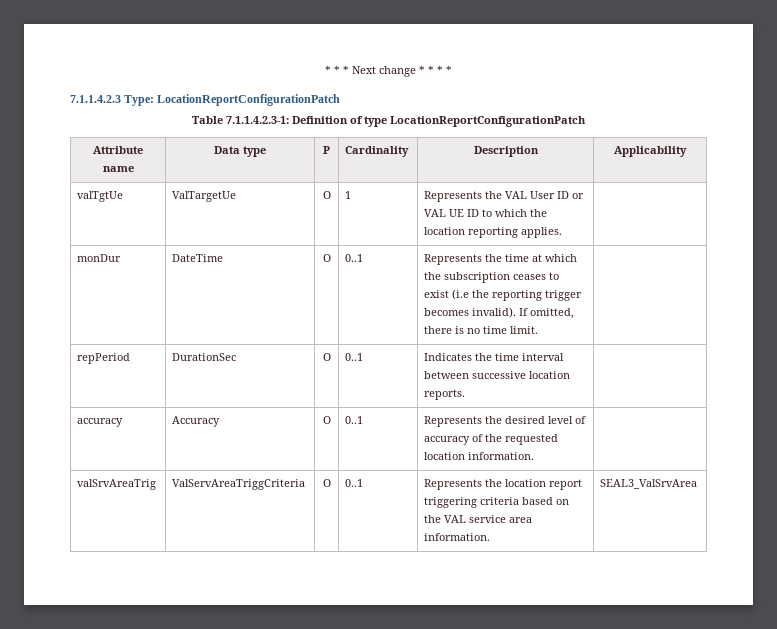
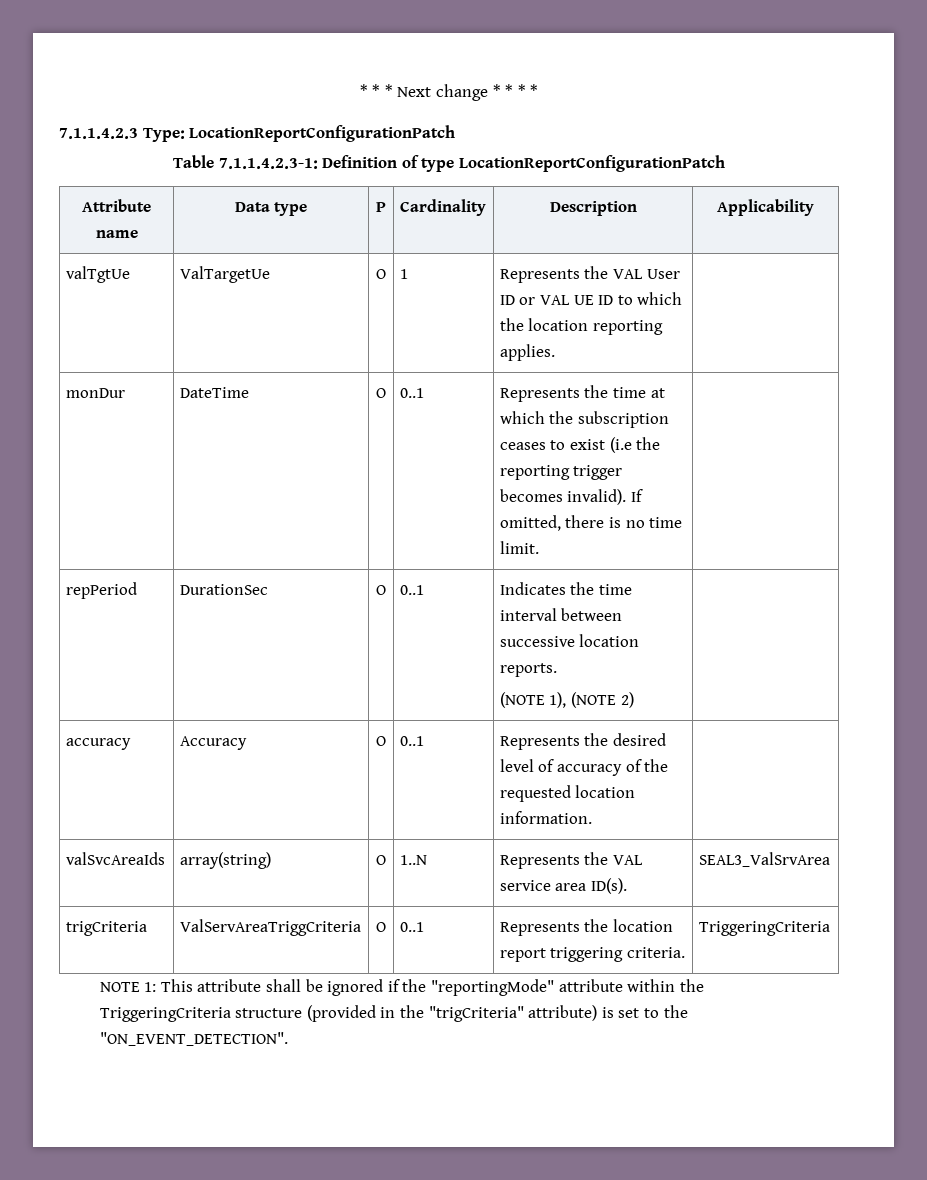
- repPeriod | DurationSec | O | 0..1 | Indicates the time interval between successive location reports. |
+ repPeriod | DurationSec | O | 0..1 | Indicates the time interval between successive location reports.
+ (NOTE 1), (NOTE 2) |
- valSrvAreaTrig | ValServAreaTriggCriteria | O | 0..1 | Represents the location report triggering criteria based on the VAL service area information. | SEAL3_ValSrvArea
+ valSvcAreaIds | array(string) | O | 1..N | Represents the VAL service area ID(s). | SEAL3_ValSrvArea
+ trigCriteria | ValServAreaTriggCriteria | O | 0..1 | Represents the location report triggering criteria. | TriggeringCriteria
+ NOTE 1: This attribute shall be ignored if the "reportingMode" attribute within the TriggeringCriteria structure (provided in the "trigCriteria" attribute) is set to the "ON_EVENT_DETECTION".

